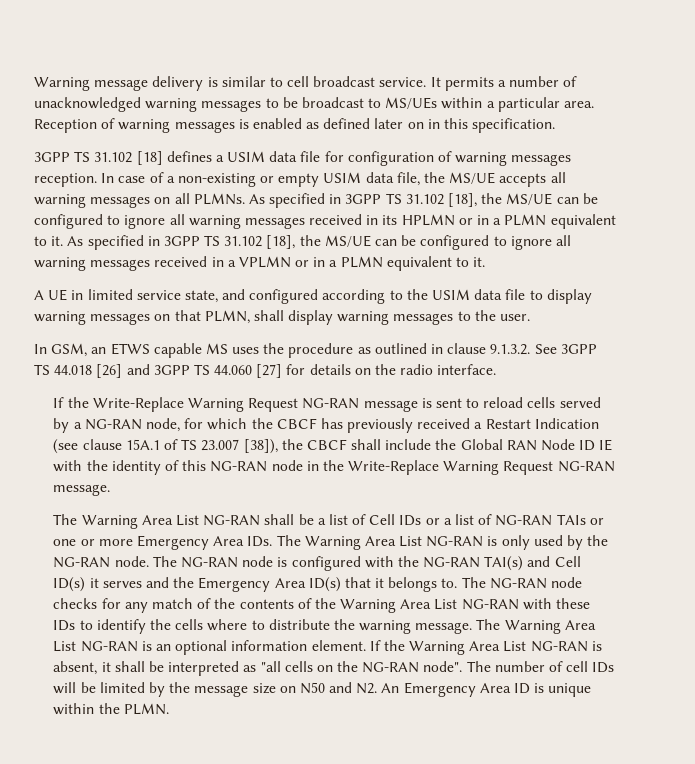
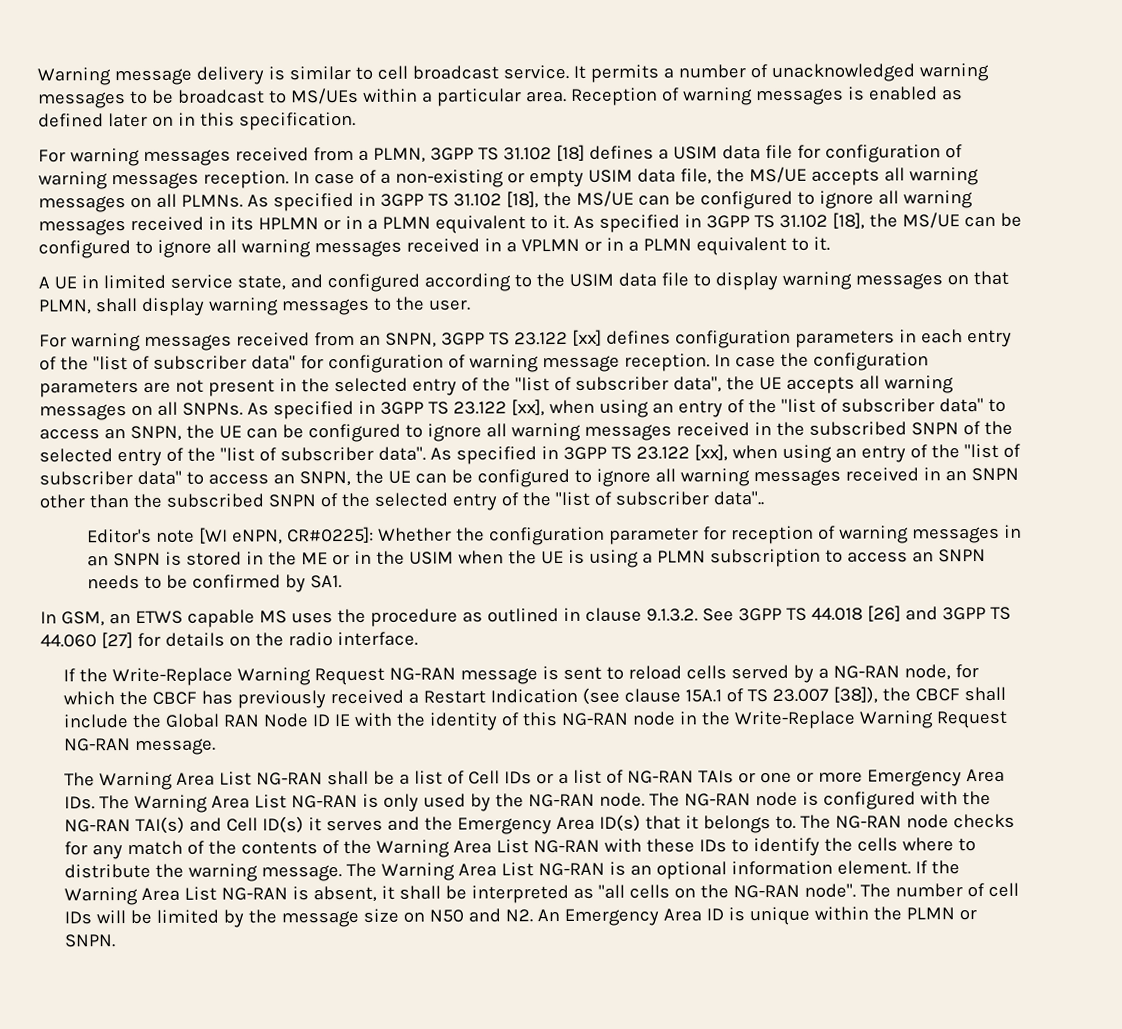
- 3GPP TS 31.102 [18] defines a USIM data file for configuration of warning messages reception.
+ For warning messages received from a PLMN, 3GPP TS 31.102 [18] defines a USIM data file for configuration of warning messages reception.
+ For warning messages received from an SNPN, 3GPP TS 23.122 [xx] defines configuration parameters in each entry of the "list of subscriber data" for configuration of warning message reception. In case the configuration parameters are not present in the selected entry of the "list of subscriber data", the UE accepts all warning messages on all SNPNs. As specified in 3GPP TS 23.122 [xx], when using an entry of the "list of subscriber data" to access an SNPN, the UE can be configured to ignore all warning messages received in the subscribed SNPN of the selected entry of the "list of subscriber data". As specified in 3GPP TS 23.122 [xx], when using an entry of the "list of subscriber data" to access an SNPN, the UE can be configured to ignore all warning messages received in an SNPN other than the subscribed SNPN of the selected entry of the "list of subscriber data"..
+ Editor's note [WI eNPN, CR#0225]: Whether the configuration parameter for reception of warning messages in an SNPN is stored in the ME or in the USIM when the UE is using a PLMN subscription to access an SNPN needs to be confirmed by SA1.
- The number of cell IDs will be limited by the message size on N50 and N2. An Emergency Area ID is unique within the PLMN.
+ The number of cell IDs will be limited by the message size on N50 and N2. An Emergency Area ID is unique within the PLMN or SNPN.

